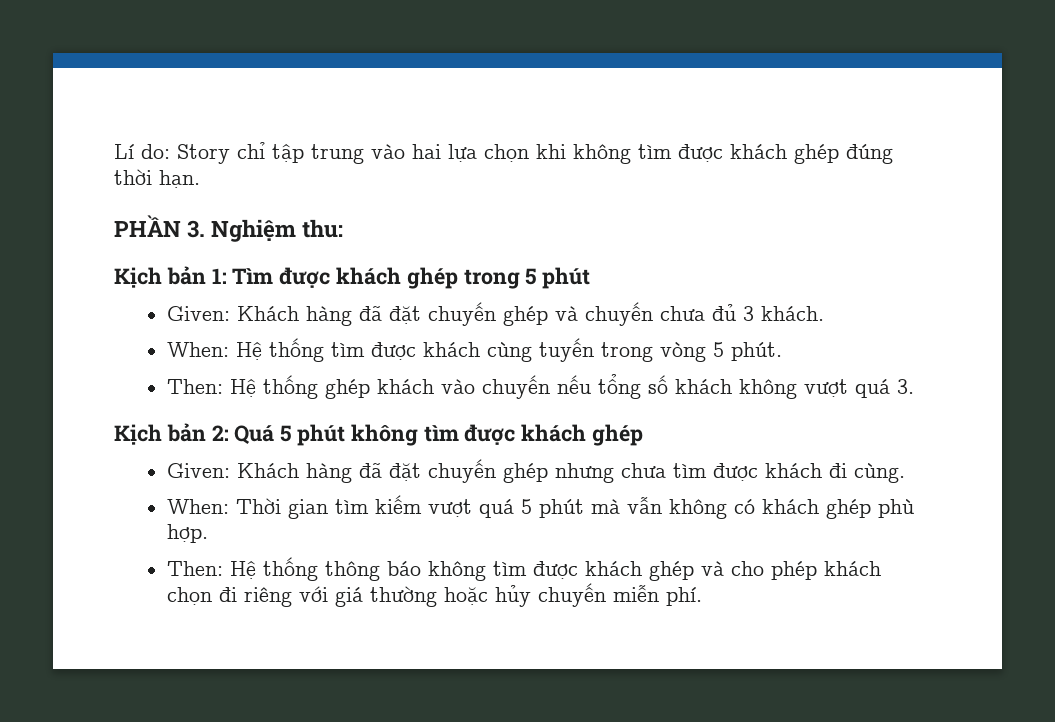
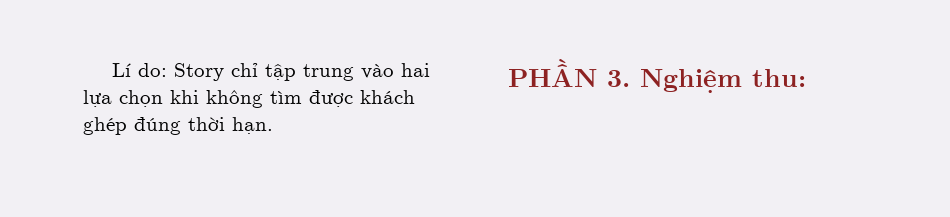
- Kịch bản 1: Tìm được khách ghép trong 5 phút
- Given: Khách hàng đã đặt chuyến ghép và chuyến chưa đủ 3 khách.
- When: Hệ thống tìm được khách cùng tuyến trong vòng 5 phút.
- Then: Hệ thống ghép khách vào chuyến nếu tổng số khách không vượt quá 3.
- Kịch bản 2: Quá 5 phút không tìm được khách ghép
- Given: Khách hàng đã đặt chuyến ghép nhưng chưa tìm được khách đi cùng.
- When: Thời gian tìm kiếm vượt quá 5 phút mà vẫn không có khách ghép phù hợp.
- Then: Hệ thống thông báo không tìm được khách ghép và cho phép khách chọn đi riêng với giá thường hoặc hủy chuyến miễn phí.

